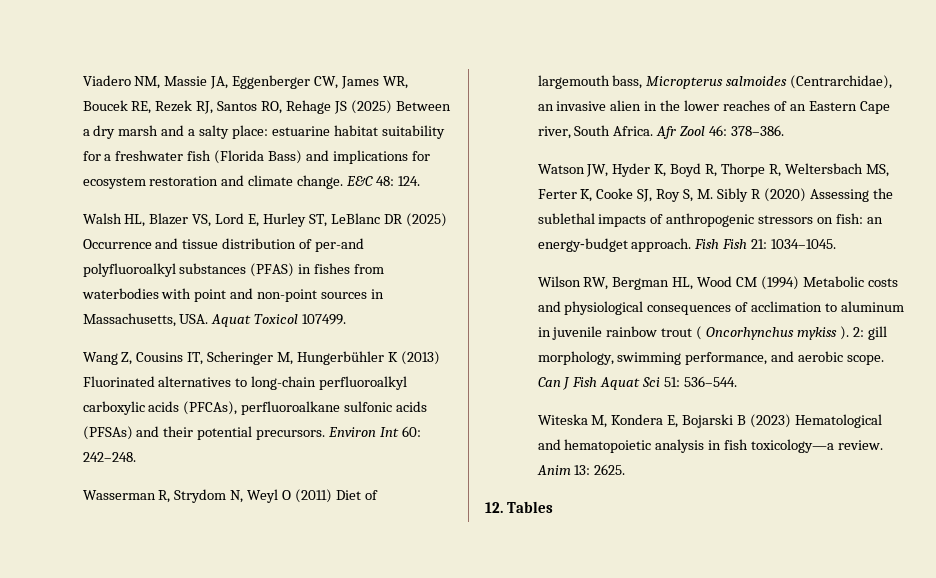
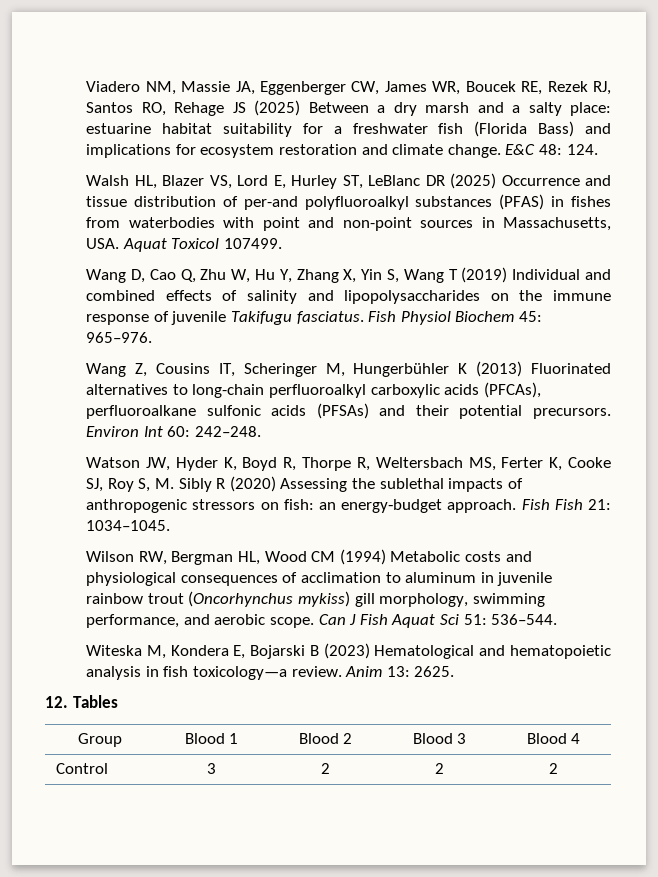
+ Wang D, Cao Q, Zhu W, Hu Y, Zhang X, Yin S, Wang T (2019) Individual and combined effects of salinity and lipopolysaccharides on the immune response of juvenile Takifugu fasciatus. Fish Physiol Biochem 45: 965–976.
- Wasserman R, Strydom N, Weyl O (2011) Diet of largemouth bass, Micropterus salmoides (Centrarchidae), an invasive alien in the lower reaches of an Eastern Cape river, South Africa. Afr Zool 46: 378–386.
- Wilson RW, Bergman HL, Wood CM (1994) Metabolic costs and physiological consequences of acclimation to aluminum in juvenile rainbow trout ( Oncorhynchus mykiss ). 2: gill morphology, swimming performance, and aerobic scope.
+ Wilson RW, Bergman HL, Wood CM (1994) Metabolic costs and physiological consequences of acclimation to aluminum in juvenile rainbow trout (Oncorhynchus mykiss) gill morphology, swimming performance, and aerobic scope.
+ Group | Blood 1 | Blood 2 | Blood 3 | Blood 4
+ Control | 3 | 2 | 2 | 2

